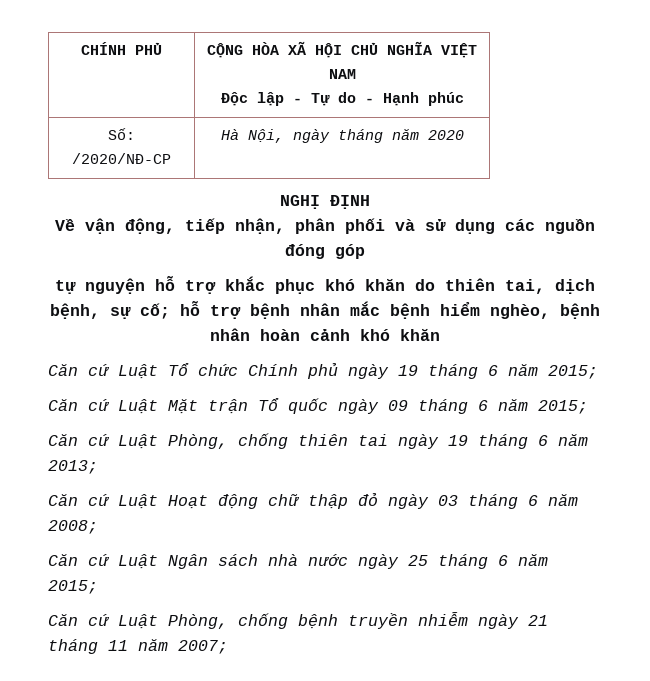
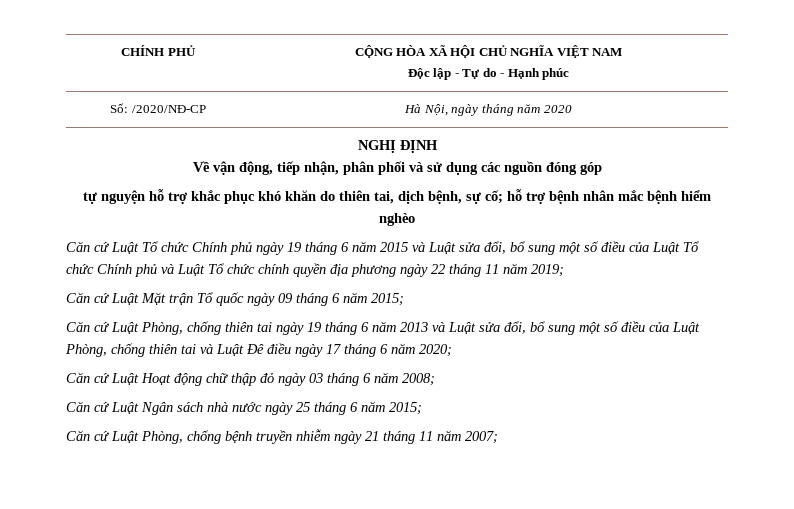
- tự nguyện hỗ trợ khắc phục khó khăn do thiên tai, dịch bệnh, sự cố; hỗ trợ bệnh nhân mắc bệnh hiểm nghèo, bệnh nhân hoàn cảnh khó khăn
+ tự nguyện hỗ trợ khắc phục khó khăn do thiên tai, dịch bệnh, sự cố; hỗ trợ bệnh nhân mắc bệnh hiểm nghèo
- Căn cứ Luật Tổ chức Chính phủ ngày 19 tháng 6 năm 2015;
+ Căn cứ Luật Tổ chức Chính phủ ngày 19 tháng 6 năm 2015 và Luật sửa đổi, bổ sung một số điều của Luật Tổ chức Chính phủ và Luật Tổ chức chính quyền địa phương ngày 22 tháng 11 năm 2019;
- Căn cứ Luật Phòng, chống thiên tai ngày 19 tháng 6 năm 2013;
+ Căn cứ Luật Phòng, chống thiên tai ngày 19 tháng 6 năm 2013 và Luật sửa đổi, bổ sung một số điều của Luật Phòng, chống thiên tai và Luật Đê điều ngày 17 tháng 6 năm 2020;

